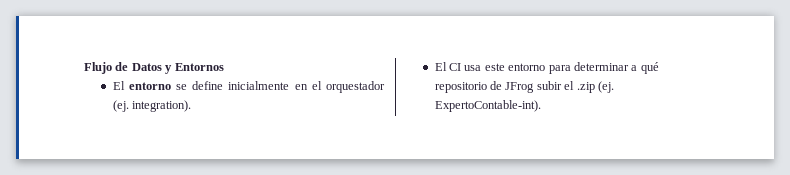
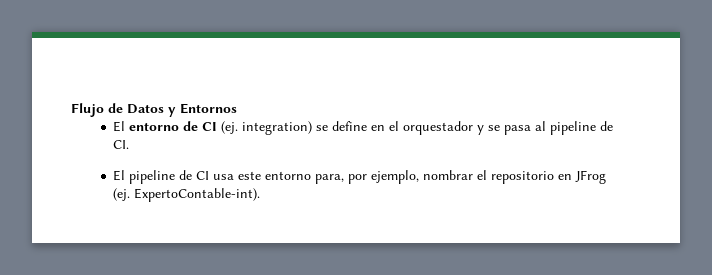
- El entorno se define inicialmente en el orquestador (ej. integration).
- El CI usa este entorno para determinar a qué repositorio de JFrog subir el .zip (ej.
+ El entorno de CI (ej. integration) se define en el orquestador y se pasa al pipeline de CI.
+ El pipeline de CI usa este entorno para, por ejemplo, nombrar el repositorio en JFrog (ej.

